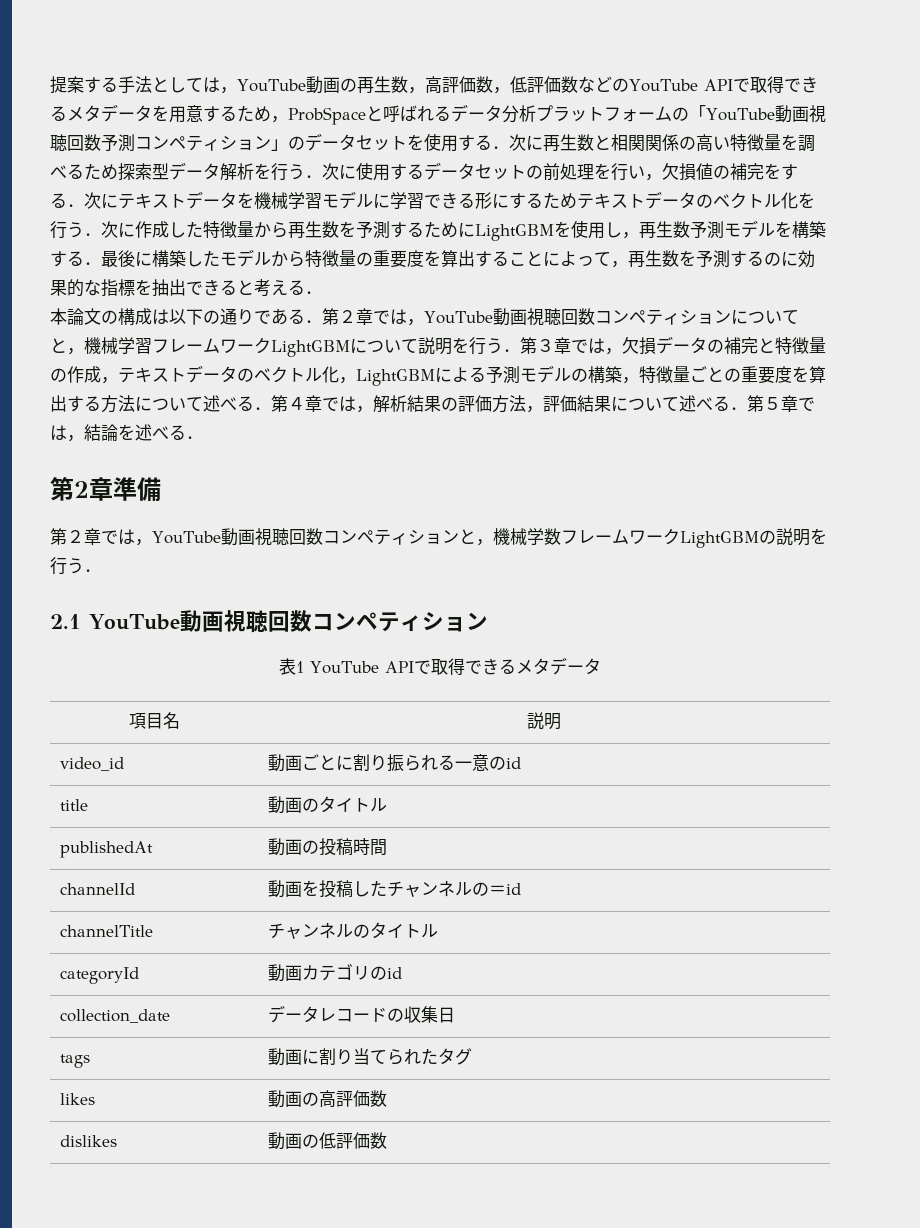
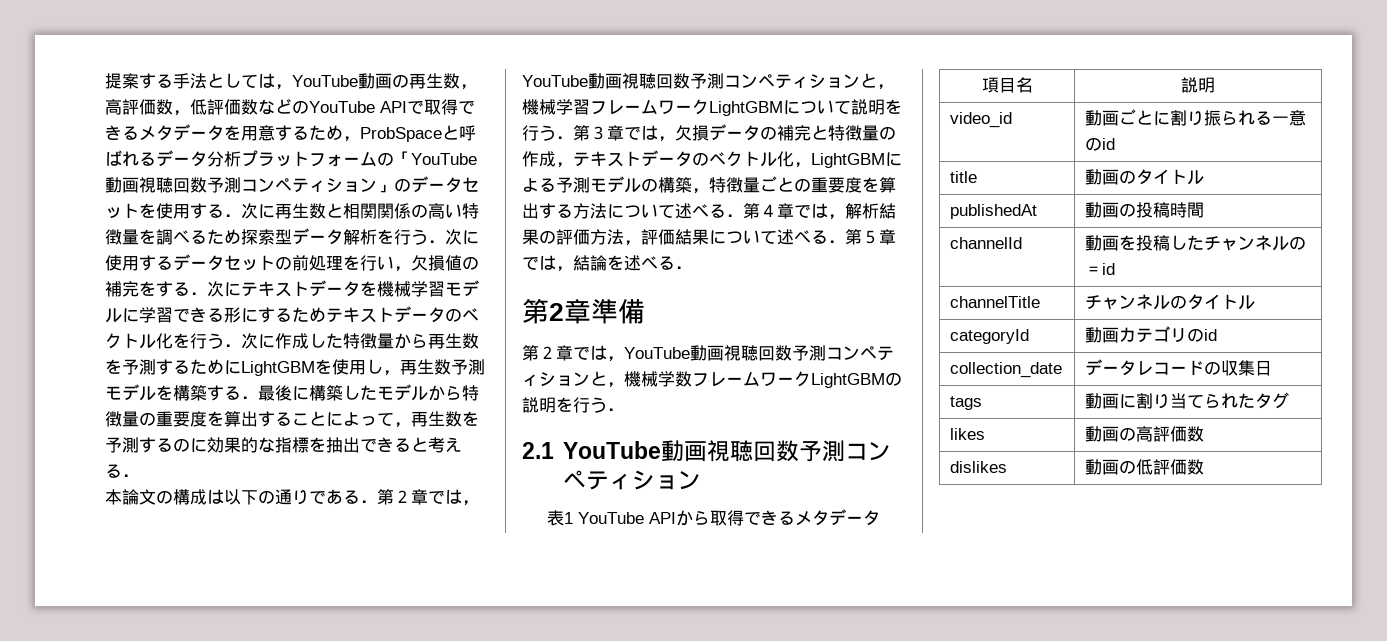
- 本論文の構成は以下の通りである．第２章では，YouTube動画視聴回数コンペティションについてと，機械学習フレームワークLightGBMについて説明を行う．第３章では，欠損データの補完と特徴量の作成，テキストデータのベクトル化，LightGBMによる予測モデルの構築，特徴量ごとの重要度を算出する方法について述べる．第４章では，解析結果の評価方法，評価結果について述べる．第５章では，結論を述べる．
+ 本論文の構成は以下の通りである．第２章では，YouTube動画視聴回数予測コンペティションと，機械学習フレームワークLightGBMについて説明を行う．第３章では，欠損データの補完と特徴量の作成，テキストデータのベクトル化，LightGBMによる予測モデルの構築，特徴量ごとの重要度を算出する方法について述べる．第４章では，解析結果の評価方法，評価結果について述べる．第５章では，結論を述べる．
- 第２章では，YouTube動画視聴回数コンペティションと，機械学数フレームワークLightGBMの説明を行う．
+ 第２章では，YouTube動画視聴回数予測コンペティションと，機械学数フレームワークLightGBMの説明を行う．
- 2.1 YouTube動画視聴回数コンペティション
+ 2.1 YouTube動画視聴回数予測コンペティション
- 表1 YouTube APIで取得できるメタデータ
+ 表1 YouTube APIから取得できるメタデータ

